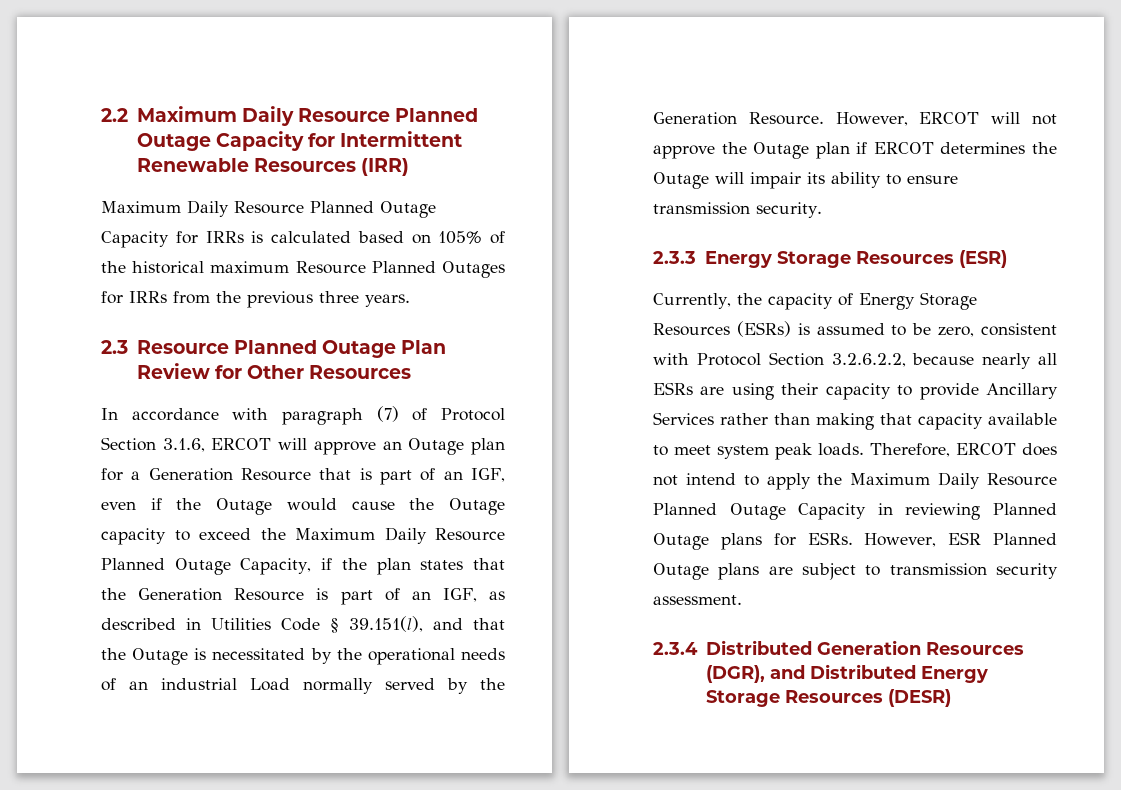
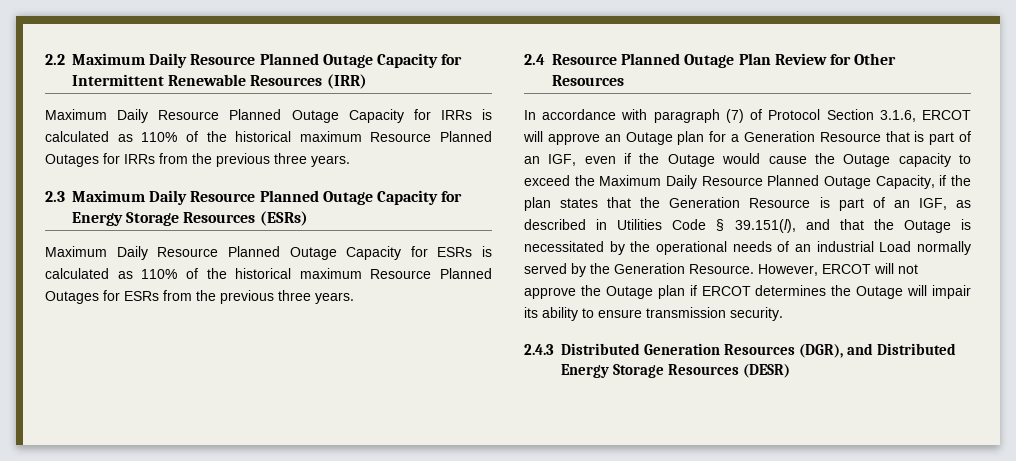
- Maximum Daily Resource Planned Outage Capacity for IRRs is calculated based on 105% of the historical maximum Resource Planned Outages for IRRs from the previous three years.
+ Maximum Daily Resource Planned Outage Capacity for IRRs is calculated as 110% of the historical maximum Resource Planned Outages for IRRs from the previous three years.
- 2.3 Resource Planned Outage Plan Review for Other Resources
+ 2.3 Maximum Daily Resource Planned Outage Capacity for Energy Storage Resources (ESRs)
+ Maximum Daily Resource Planned Outage Capacity for ESRs is calculated as 110% of the historical maximum Resource Planned Outages for ESRs from the previous three years.
+ 2.4 Resource Planned Outage Plan Review for Other Resources
- 2.3.3 Energy Storage Resources (ESR)
- Currently, the capacity of Energy Storage Resources (ESRs) is assumed to be zero, consistent with Protocol Section 3.2.6.2.2, because nearly all ESRs are using their capacity to provide Ancillary Services rather than making that capacity available to meet system peak loads. Therefore, ERCOT does not intend to apply the Maximum Daily Resource Planned Outage Capacity in reviewing Planned Outage plans for ESRs. However, ESR Planned Outage plans are subject to transmission security assessment.
- 2.3.4 Distributed Generation Resources (DGR), and Distributed Energy Storage Resources (DESR)
+ 2.4.3 Distributed Generation Resources (DGR), and Distributed Energy Storage Resources (DESR)

